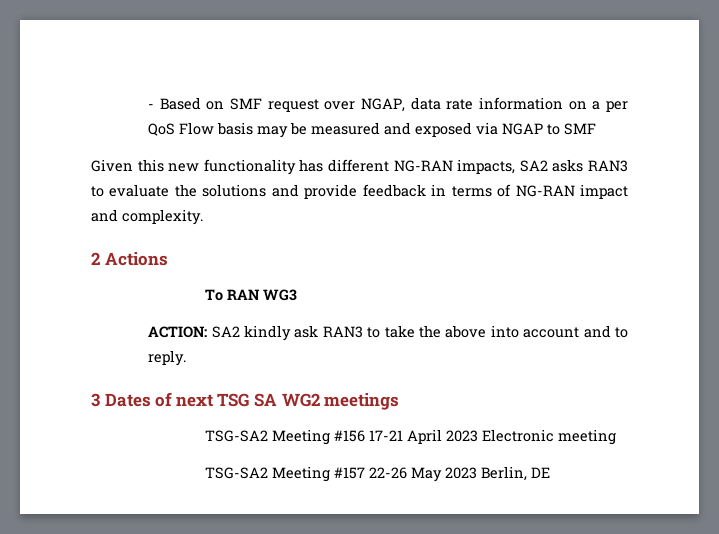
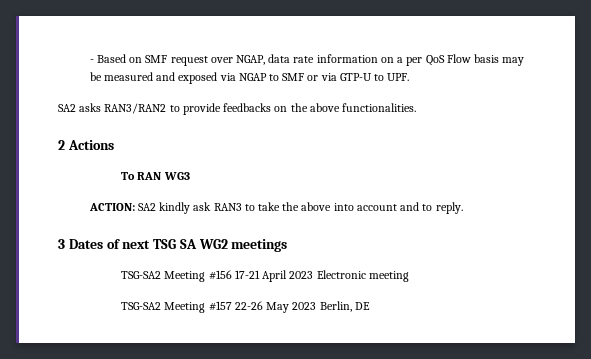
- - Based on SMF request over NGAP, data rate information on a per QoS Flow basis may be measured and exposed via NGAP to SMF
- Given this new functionality has different NG-RAN impacts, SA2 asks RAN3 to evaluate the solutions and provide feedback in terms of NG-RAN impact and complexity.
+ - Based on SMF request over NGAP, data rate information on a per QoS Flow basis may be measured and exposed via NGAP to SMF or via GTP-U to UPF.
+ SA2 asks RAN3/RAN2 to provide feedbacks on the above functionalities.

